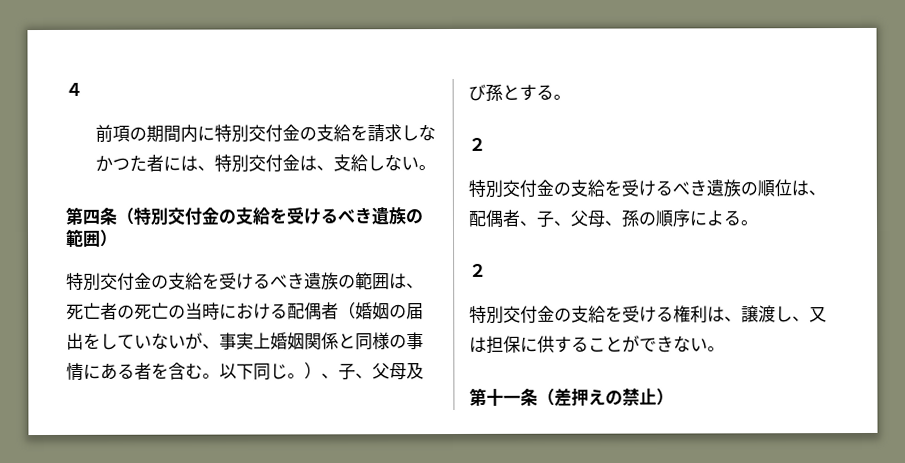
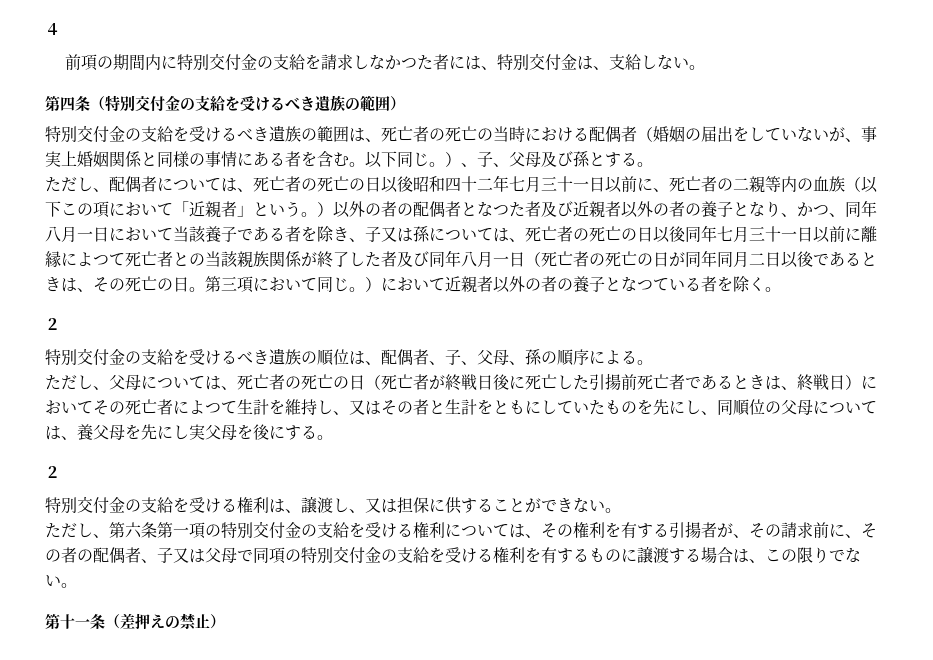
+ ただし、配偶者については、死亡者の死亡の日以後昭和四十二年七月三十一日以前に、死亡者の二親等内の血族（以下この項において「近親者」という。）以外の者の配偶者となつた者及び近親者以外の者の養子となり、かつ、同年八月一日において当該養子である者を除き、子又は孫については、死亡者の死亡の日以後同年七月三十一日以前に離縁によつて死亡者との当該親族関係が終了した者及び同年八月一日（死亡者の死亡の日が同年同月二日以後であるときは、その死亡の日。第三項において同じ。）において近親者以外の者の養子となつている者を除く。
+ ただし、父母については、死亡者の死亡の日（死亡者が終戦日後に死亡した引揚前死亡者であるときは、終戦日）においてその死亡者によつて生計を維持し、又はその者と生計をともにしていたものを先にし、同順位の父母については、養父母を先にし実父母を後にする。
+ ただし、第六条第一項の特別交付金の支給を受ける権利については、その権利を有する引揚者が、その請求前に、その者の配偶者、子又は父母で同項の特別交付金の支給を受ける権利を有するものに譲渡する場合は、この限りでない。

